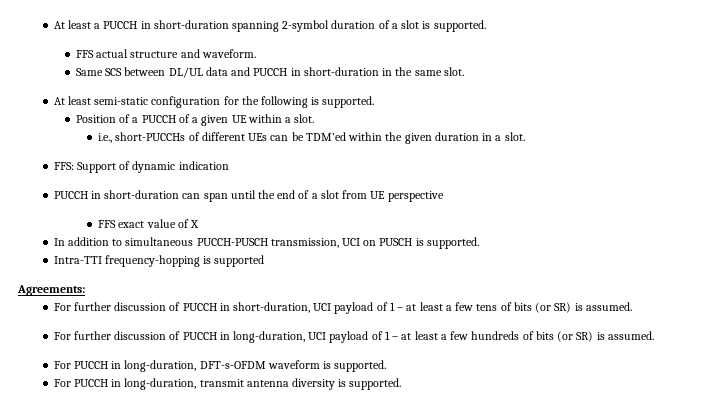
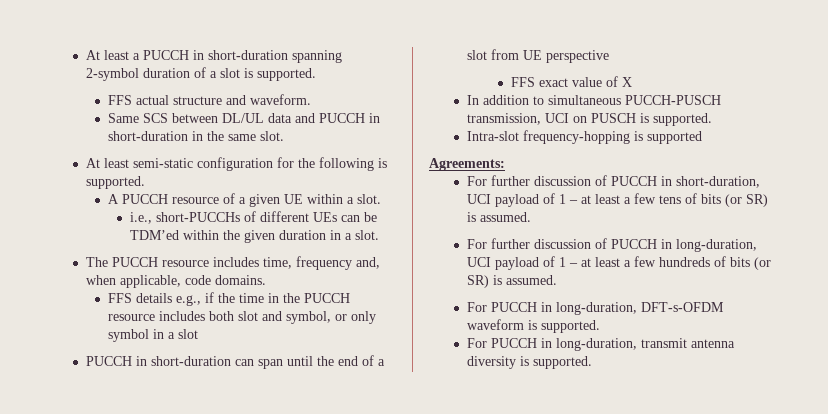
- Position of a PUCCH of a given UE within a slot.
+ A PUCCH resource of a given UE within a slot.
- FFS: Support of dynamic indication
+ The PUCCH resource includes time, frequency and, when applicable, code domains.
+ FFS details e.g., if the time in the PUCCH resource includes both slot and symbol, or only symbol in a slot
- Intra-TTI frequency-hopping is supported
+ Intra-slot frequency-hopping is supported

